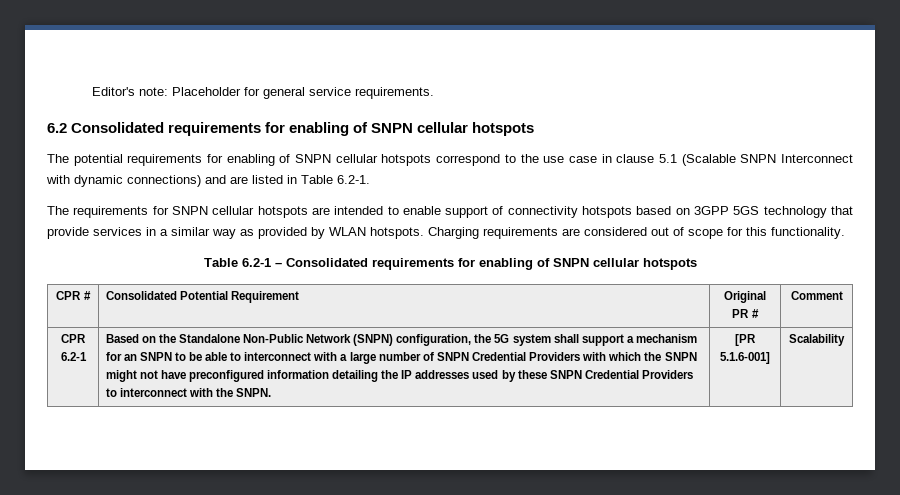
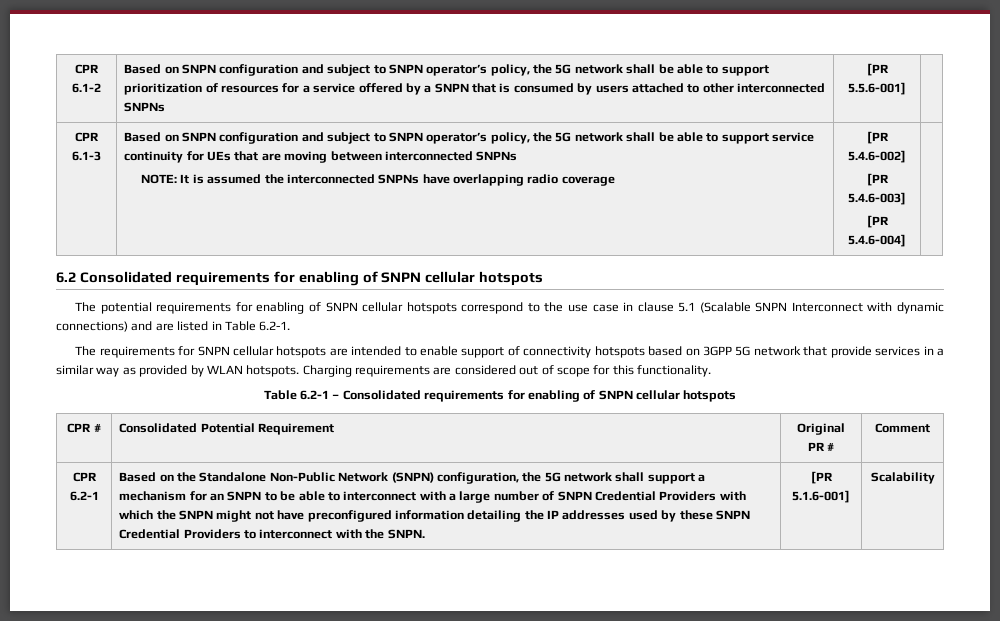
- Editor's note: Placeholder for general service requirements.
+ CPR 6.1-2 | Based on SNPN configuration and subject to SNPN operator’s policy, the 5G network shall be able to support prioritization of resources for a service offered by a SNPN that is consumed by users attached to other interconnected SNPNs | [PR 5.5.6-001] |
+ CPR 6.1-3 | Based on SNPN configuration and subject to SNPN operator’s policy, the 5G network shall be able to support service continuity for UEs that are moving between interconnected SNPNs
+ NOTE: It is assumed the interconnected SNPNs have overlapping radio coverage | [PR 5.4.6-002]
+ [PR 5.4.6-003]
+ [PR 5.4.6-004]
- The requirements for SNPN cellular hotspots are intended to enable support of connectivity hotspots based on 3GPP 5GS technology that provide services in a similar way as provided by WLAN hotspots.
+ The requirements for SNPN cellular hotspots are intended to enable support of connectivity hotspots based on 3GPP 5G network that provide services in a similar way as provided by WLAN hotspots.
- Based on the Standalone Non-Public Network (SNPN) configuration, the 5G system shall support a mechanism for an SNPN to be able to interconnect with a large number of SNPN Credential Providers with which the SNPN might not have preconfigured information detailing the IP addresses used by these SNPN Credential Providers to interconnect with the SNPN.
+ Based on the Standalone Non-Public Network (SNPN) configuration, the 5G network shall support a mechanism for an SNPN to be able to interconnect with a large number of SNPN Credential Providers with which the SNPN might not have preconfigured information detailing the IP addresses used by these SNPN Credential Providers to interconnect with the SNPN.

